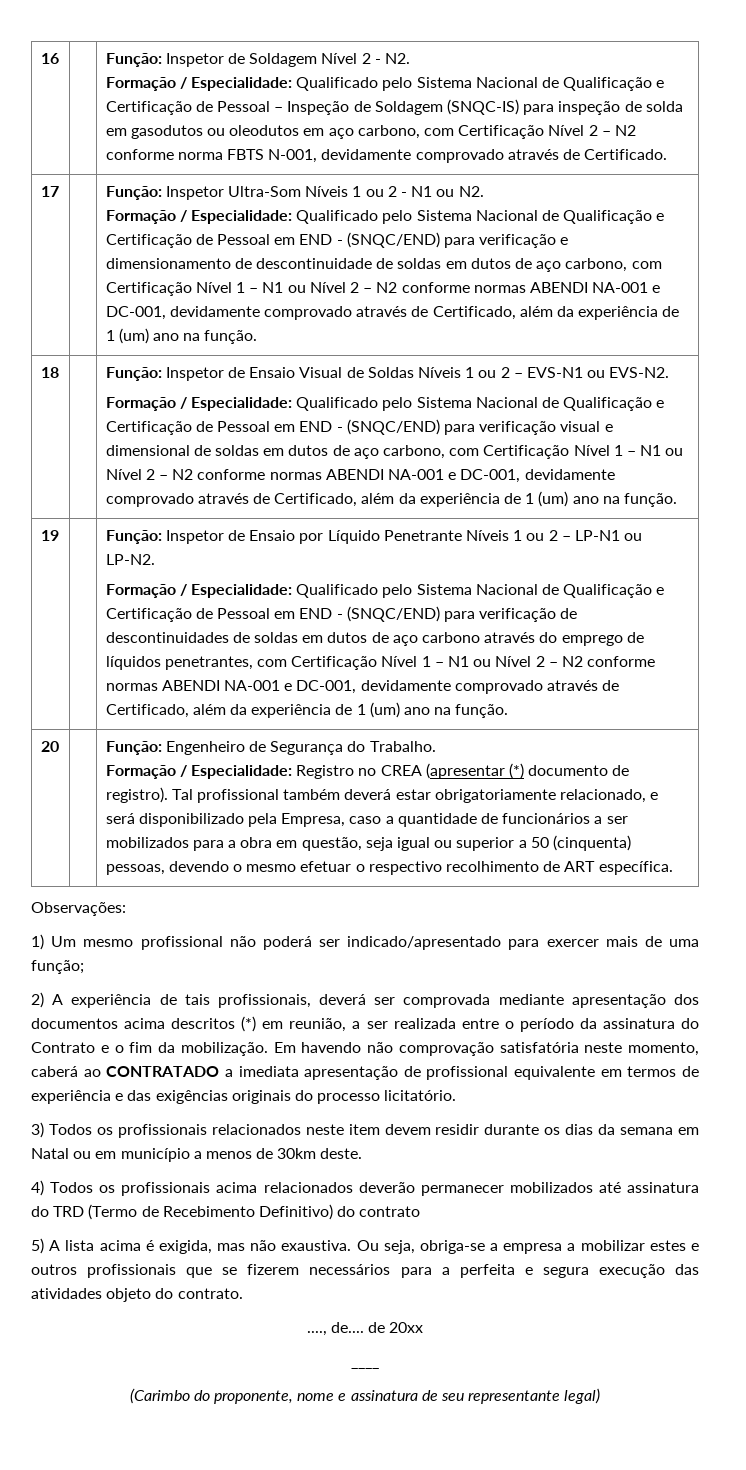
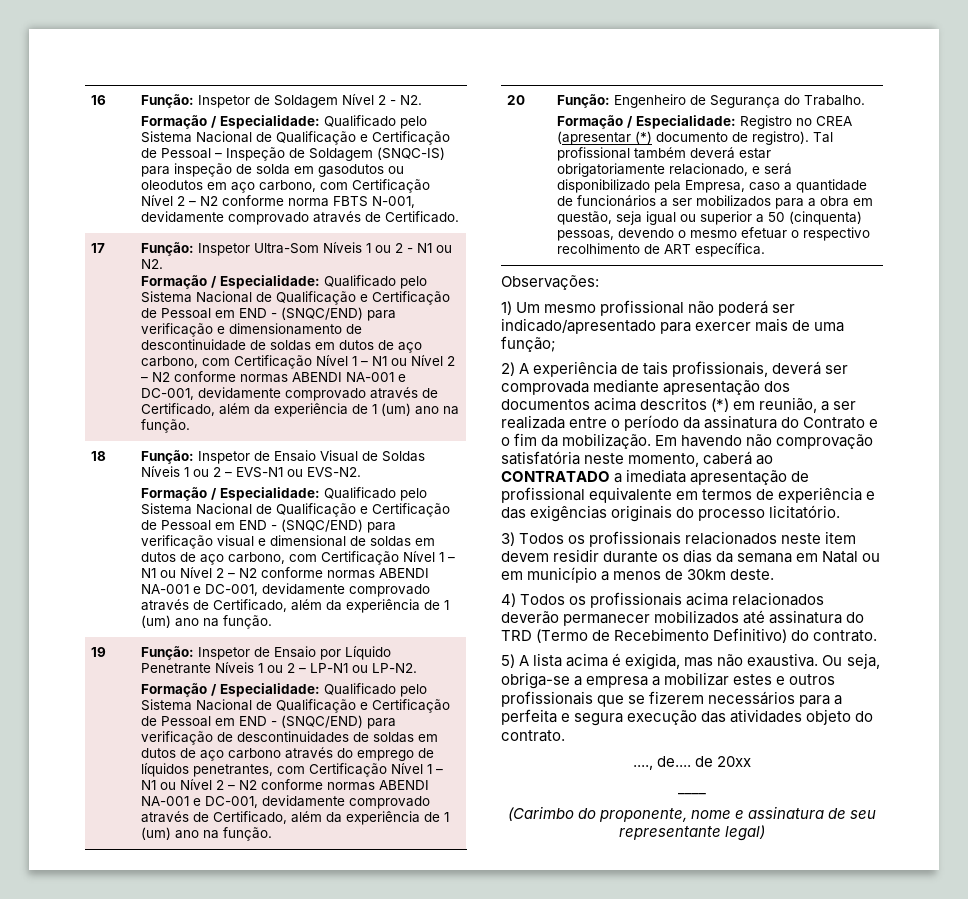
- 4) Todos os profissionais acima relacionados deverão permanecer mobilizados até assinatura do TRD (Termo de Recebimento Definitivo) do contrato
+ 4) Todos os profissionais acima relacionados deverão permanecer mobilizados até assinatura do TRD (Termo de Recebimento Definitivo) do contrato.

